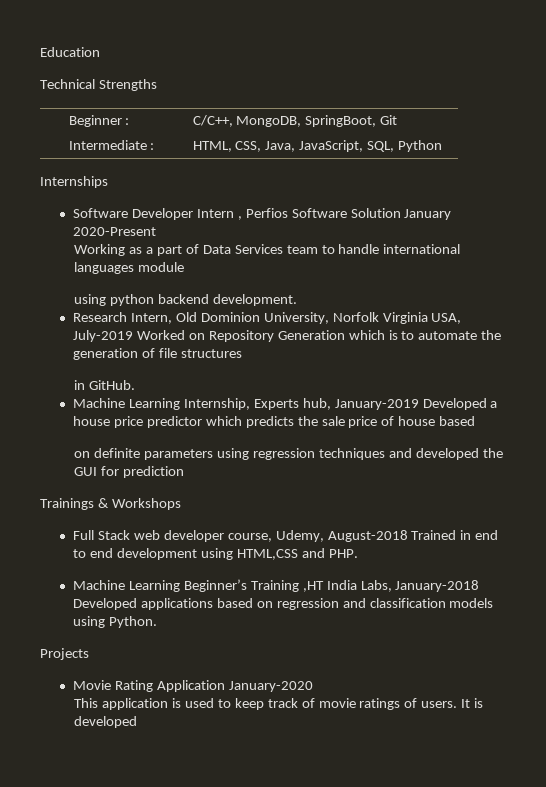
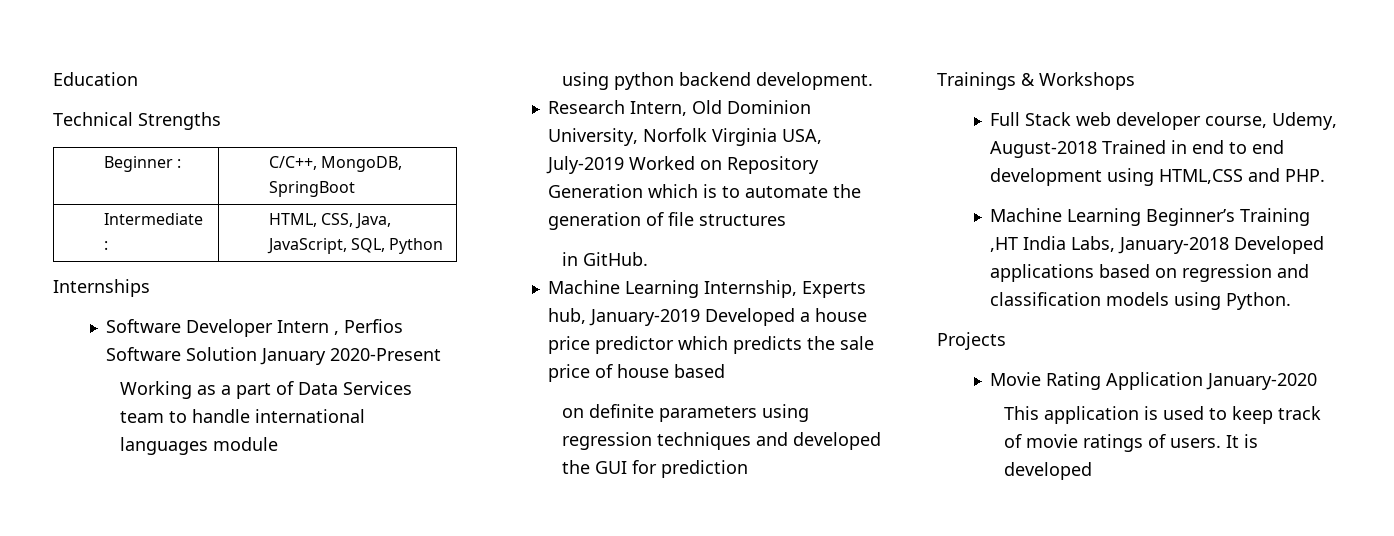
- Beginner : | C/C++, MongoDB, SpringBoot, Git
+ Beginner : | C/C++, MongoDB, SpringBoot

